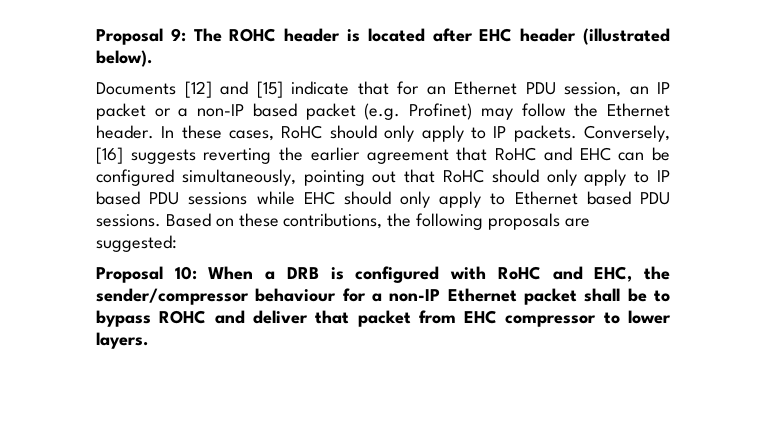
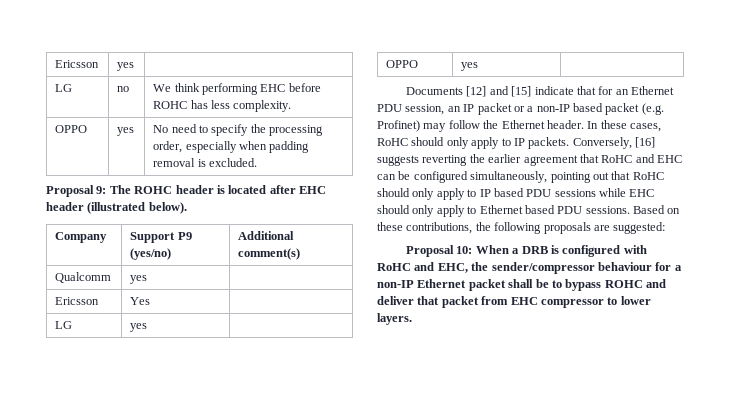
+ Ericsson | yes |
+ LG | no | We think performing EHC before ROHC has less complexity.
+ OPPO | yes | No need to specify the processing order, especially when padding removal is excluded.
+ Company | Support P9 (yes/no) | Additional comment(s)
+ Qualcomm | yes |
+ Ericsson | Yes |
+ LG | yes |
+ OPPO | yes |

